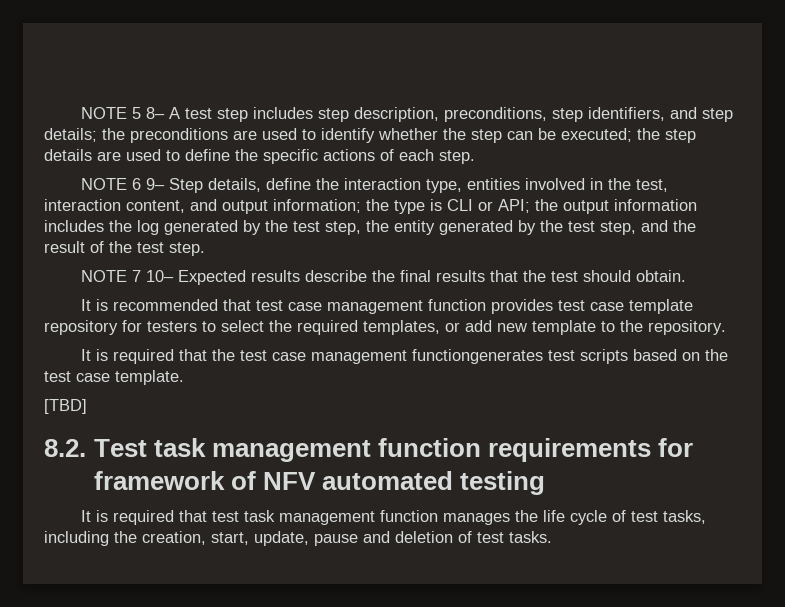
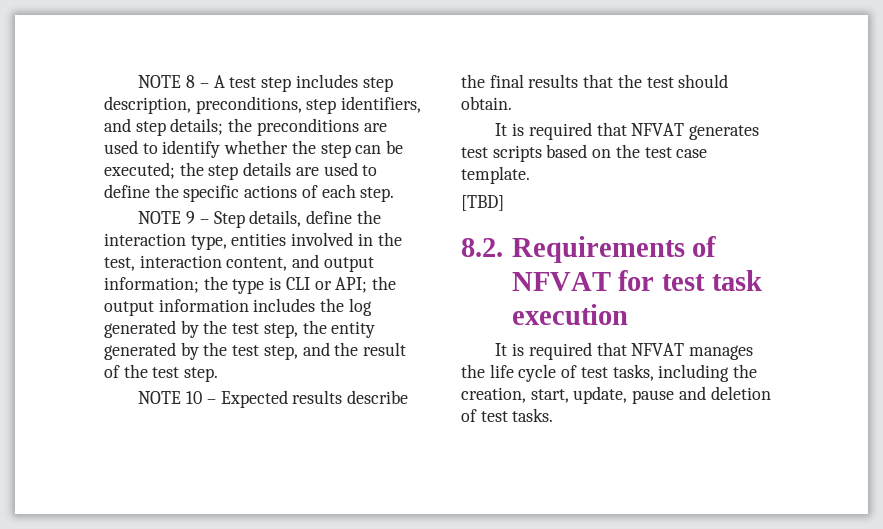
- NOTE 5 8– A test step includes step description, preconditions, step identifiers, and step details; the preconditions are used to identify whether the step can be executed; the step details are used to define the specific actions of each step.
+ NOTE 8 – A test step includes step description, preconditions, step identifiers, and step details; the preconditions are used to identify whether the step can be executed; the step details are used to define the specific actions of each step.
- NOTE 6 9– Step details, define the interaction type, entities involved in the test, interaction content, and output information; the type is CLI or API; the output information includes the log generated by the test step, the entity generated by the test step, and the result of the test step.
+ NOTE 9 – Step details, define the interaction type, entities involved in the test, interaction content, and output information; the type is CLI or API; the output information includes the log generated by the test step, the entity generated by the test step, and the result of the test step.
- NOTE 7 10– Expected results describe the final results that the test should obtain.
+ NOTE 10 – Expected results describe the final results that the test should obtain.
- It is recommended that test case management function provides test case template repository for testers to select the required templates, or add new template to the repository.
- It is required that the test case management functiongenerates test scripts based on the test case template.
+ It is required that NFVAT generates test scripts based on the test case template.
- 8.2. Test task management function requirements for framework of NFV automated testing
- It is required that test task management function manages the life cycle of test tasks, including the creation, start, update, pause and deletion of test tasks.
+ 8.2. Requirements of NFVAT for test task execution
+ It is required that NFVAT manages the life cycle of test tasks, including the creation, start, update, pause and deletion of test tasks.

